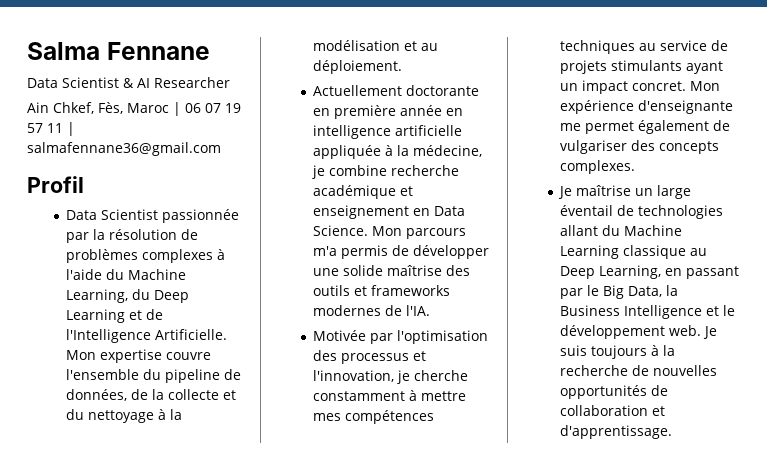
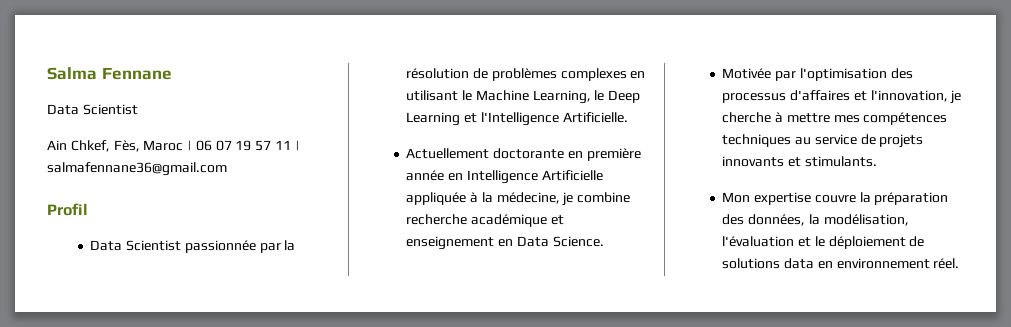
  Salma Fennane
- Data Scientist & AI Researcher
+ Data Scientist
- Data Scientist passionnée par la résolution de problèmes complexes à l'aide du Machine Learning, du Deep Learning et de l'Intelligence Artificielle. Mon expertise couvre l'ensemble du pipeline de données, de la collecte et du nettoyage à la modélisation et au déploiement.
+ Data Scientist passionnée par la résolution de problèmes complexes en utilisant le Machine Learning, le Deep Learning et l'Intelligence Artificielle.
- Actuellement doctorante en première année en intelligence artificielle appliquée à la médecine, je combine recherche académique et enseignement en Data Science. Mon parcours m'a permis de développer une solide maîtrise des outils et frameworks modernes de l'IA.
+ Actuellement doctorante en première année en Intelligence Artificielle appliquée à la médecine, je combine recherche académique et enseignement en Data Science.
- Motivée par l'optimisation des processus et l'innovation, je cherche constamment à mettre mes compétences techniques au service de projets stimulants ayant un impact concret. Mon expérience d'enseignante me permet également de vulgariser des concepts complexes.
- Je maîtrise un large éventail de technologies allant du Machine Learning classique au Deep Learning, en passant par le Big Data, la Business Intelligence et le développement web. Je suis toujours à la recherche de nouvelles opportunités de collaboration et d'apprentissage.
+ Motivée par l'optimisation des processus d'affaires et l'innovation, je cherche à mettre mes compétences techniques au service de projets innovants et stimulants.
+ Mon expertise couvre la préparation des données, la modélisation, l'évaluation et le déploiement de solutions data en environnement réel.

